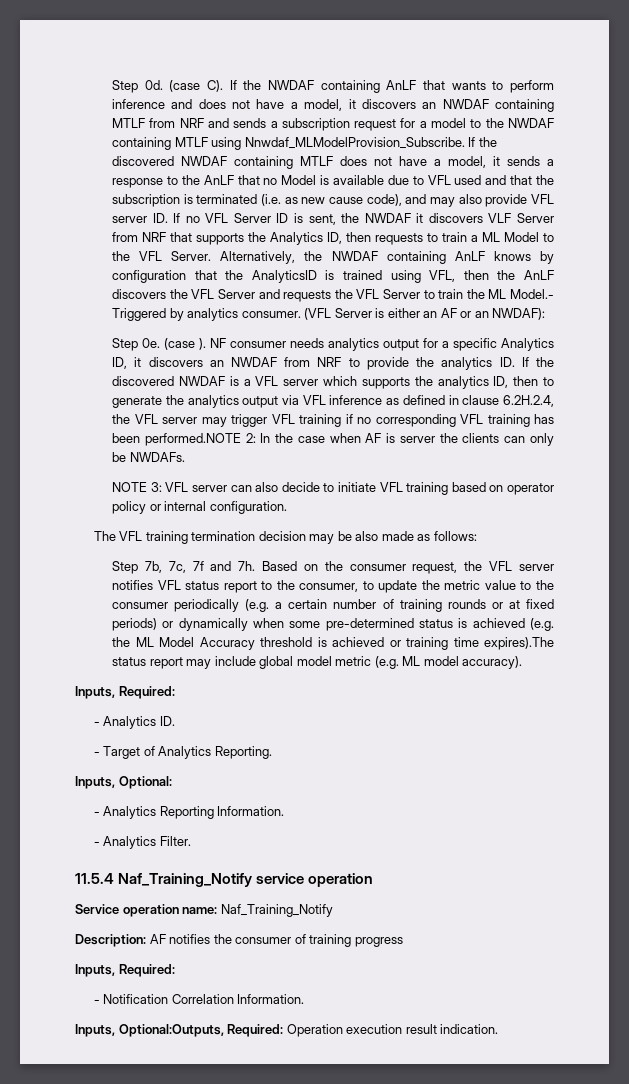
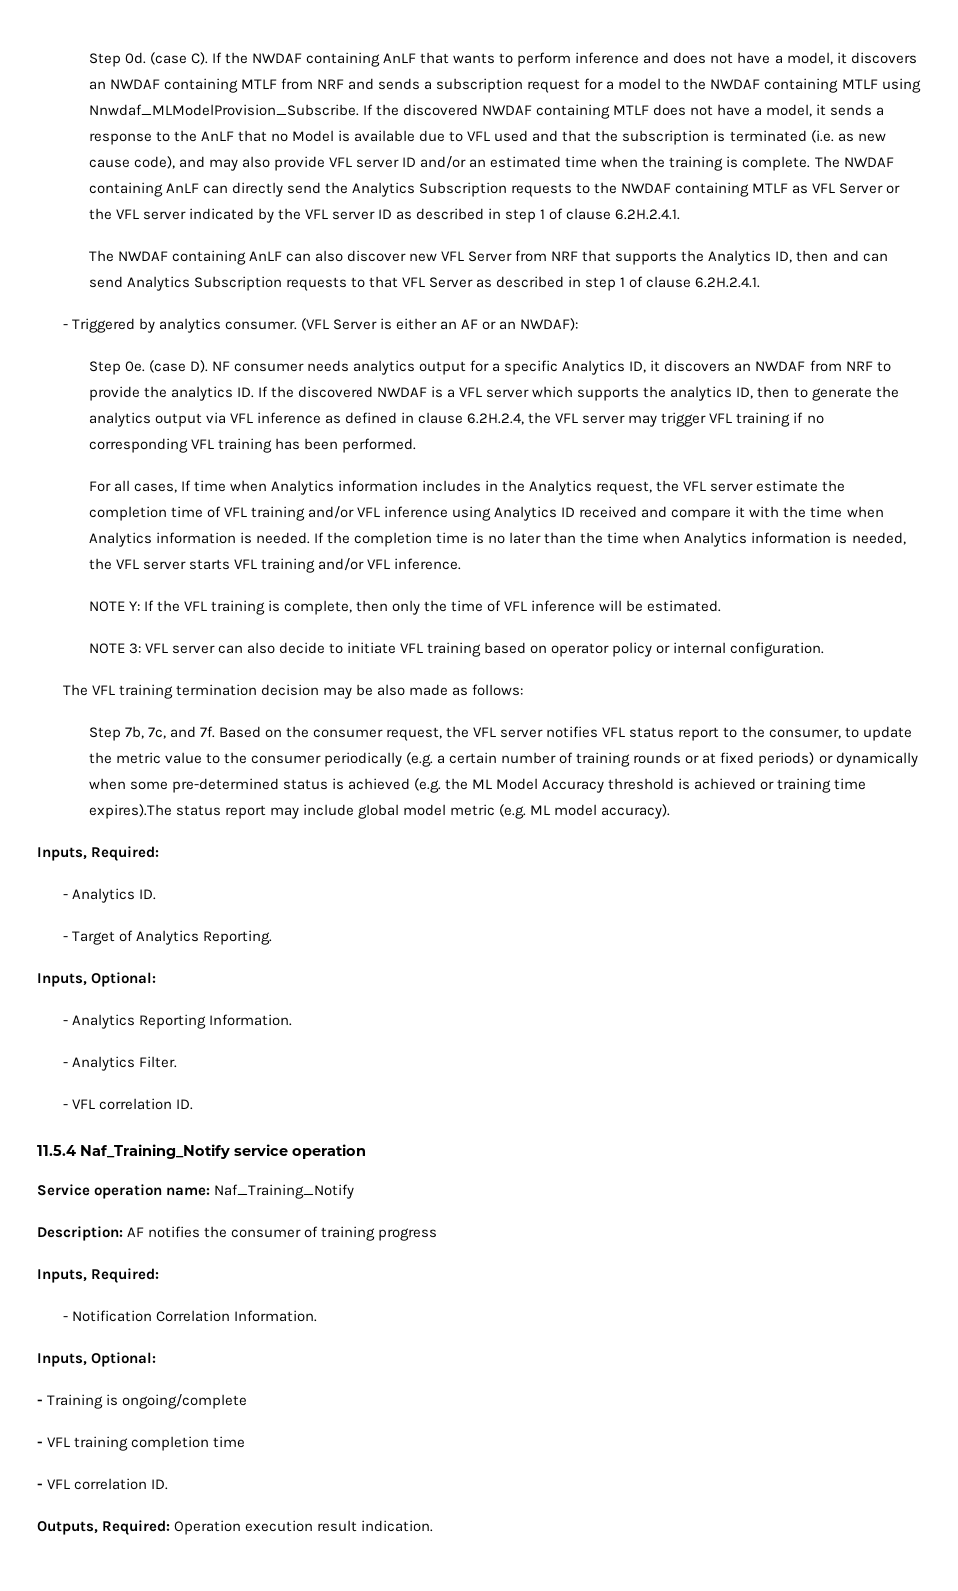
- If the discovered NWDAF containing MTLF does not have a model, it sends a response to the AnLF that no Model is available due to VFL used and that the subscription is terminated (i.e. as new cause code), and may also provide VFL server ID. If no VFL Server ID is sent, the NWDAF it discovers VLF Server from NRF that supports the Analytics ID, then requests to train a ML Model to the VFL Server. Alternatively, the NWDAF containing AnLF knows by configuration that the AnalyticsID is trained using VFL, then the AnLF discovers the VFL Server and requests the VFL Server to train the ML Model.- Triggered by analytics consumer.
+ If the discovered NWDAF containing MTLF does not have a model, it sends a response to the AnLF that no Model is available due to VFL used and that the subscription is terminated (i.e. as new cause code), and may also provide VFL server ID and/or an estimated time when the training is complete. The NWDAF containing AnLF can directly send the Analytics Subscription requests to the NWDAF containing MTLF as VFL Server or the VFL server indicated by the VFL server ID as described in step 1 of clause 6.2H.2.4.1.
+ The NWDAF containing AnLF can also discover new VFL Server from NRF that supports the Analytics ID, then and can send Analytics Subscription requests to that VFL Server as described in step 1 of clause 6.2H.2.4.1.
+ - Triggered by analytics consumer.
- (case ). NF consumer needs analytics output for a specific Analytics ID, it discovers an NWDAF from NRF to provide the analytics ID. If the discovered NWDAF is a VFL server which supports the analytics ID, then to generate the analytics output via VFL inference as defined in clause 6.2H.2.4, the VFL server may trigger VFL training if no corresponding VFL training has been performed.NOTE 2: In the case when AF is server the clients can only be NWDAFs.
+ (case D). NF consumer needs analytics output for a specific Analytics ID, it discovers an NWDAF from NRF to provide the analytics ID. If the discovered NWDAF is a VFL server which supports the analytics ID, then to generate the analytics output via VFL inference as defined in clause 6.2H.2.4, the VFL server may trigger VFL training if no corresponding VFL training has been performed.
+ For all cases, If time when Analytics information includes in the Analytics request, the VFL server estimate the completion time of VFL training and/or VFL inference using Analytics ID received and compare it with the time when Analytics information is needed. If the completion time is no later than the time when Analytics information is needed, the VFL server starts VFL training and/or VFL inference.
+ NOTE Y: If the VFL training is complete, then only the time of VFL inference will be estimated.
- Step 7b, 7c, 7f and 7h.
+ Step 7b, 7c, and 7f.
  - Analytics Filter.
+ - VFL correlation ID.
  - Notification Correlation Information.
- Inputs, Optional:Outputs, Required: Operation execution result indication.
+ Inputs, Optional:
+ - Training is ongoing/complete
+ - VFL training completion time
+ - VFL correlation ID.
+ Outputs, Required: Operation execution result indication.

